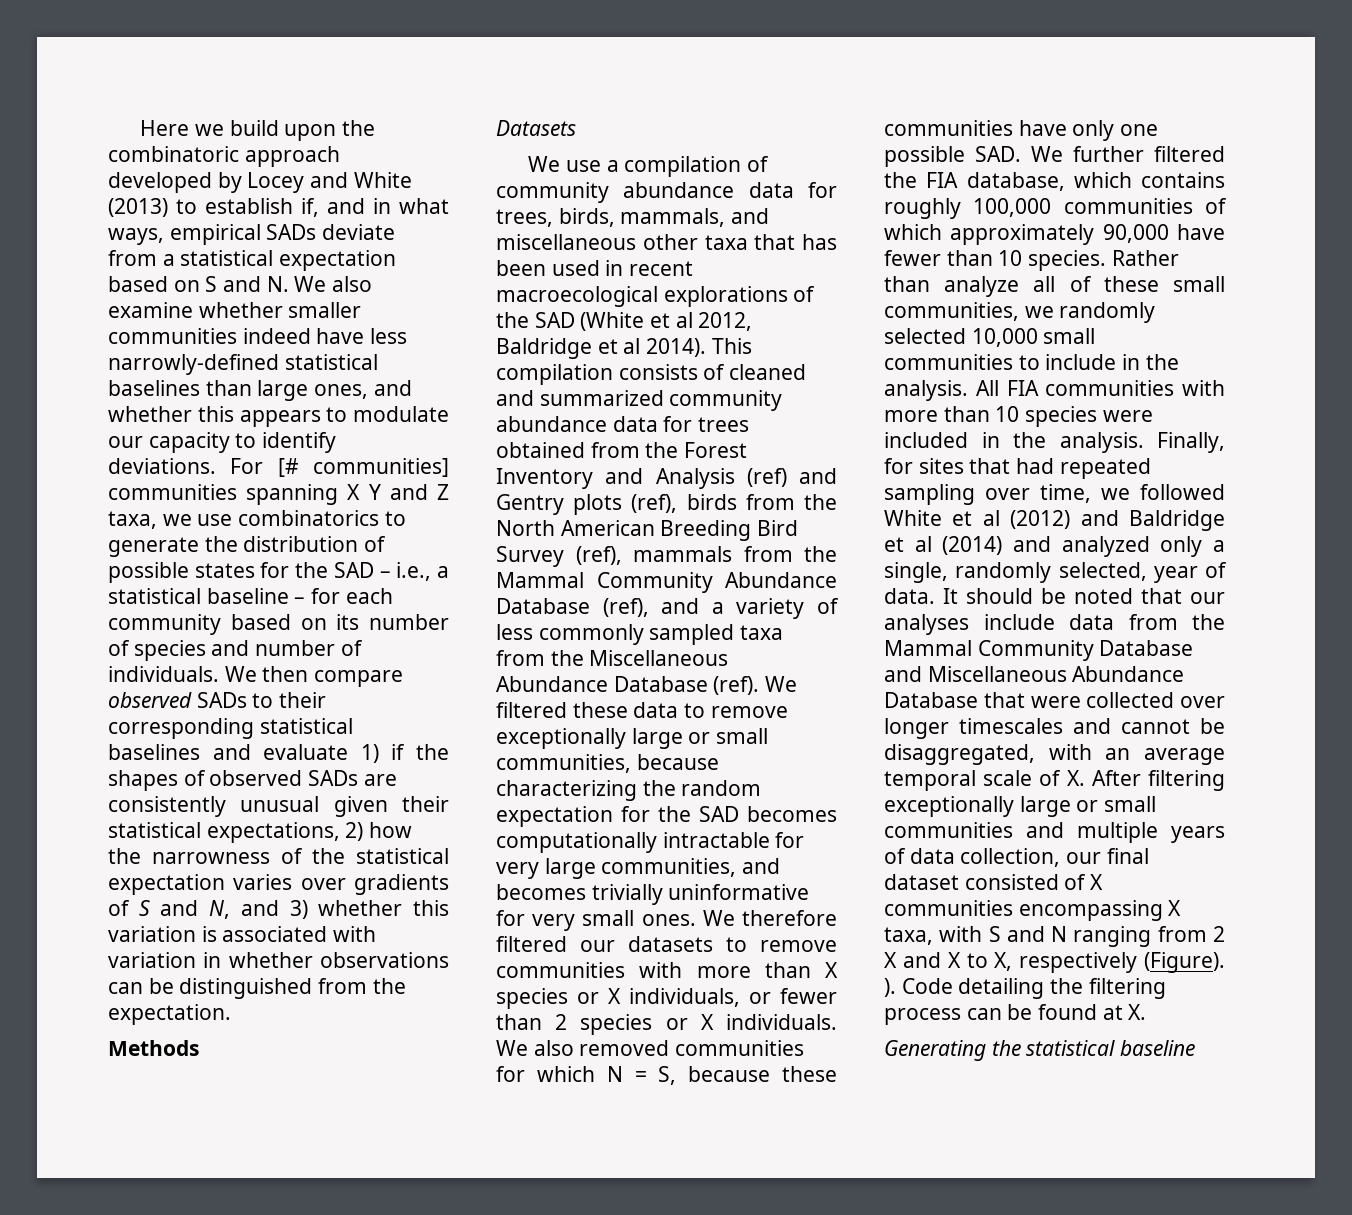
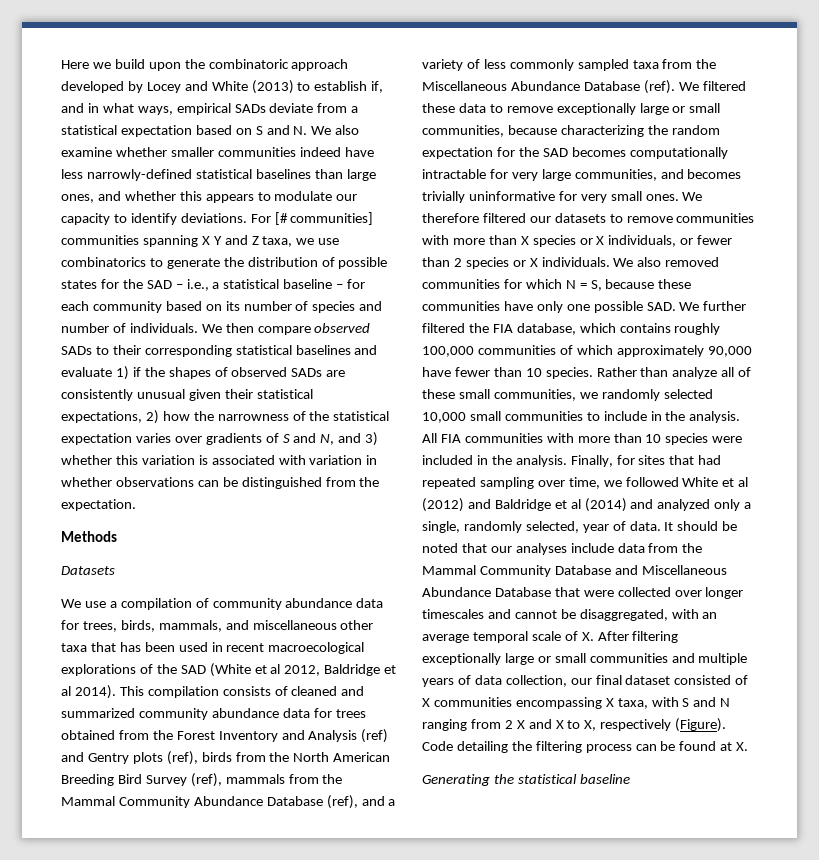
- It should be noted that our analyses include data from the Mammal Community Database and Miscellaneous Abundance Database that were collected over longer timescales and cannot be disaggregated, with an average temporal scale of X. After filtering exceptionally large or small communities and multiple years of data collection, our final dataset consisted of X communities encompassing X taxa, with S and N ranging from 2 X and X to X, respectively (Figure). ).
+ It should be noted that our analyses include data from the Mammal Community Database and Miscellaneous Abundance Database that were collected over longer timescales and cannot be disaggregated, with an average temporal scale of X. After filtering exceptionally large or small communities and multiple years of data collection, our final dataset consisted of X communities encompassing X taxa, with S and N ranging from 2 X and X to X, respectively (Figure).

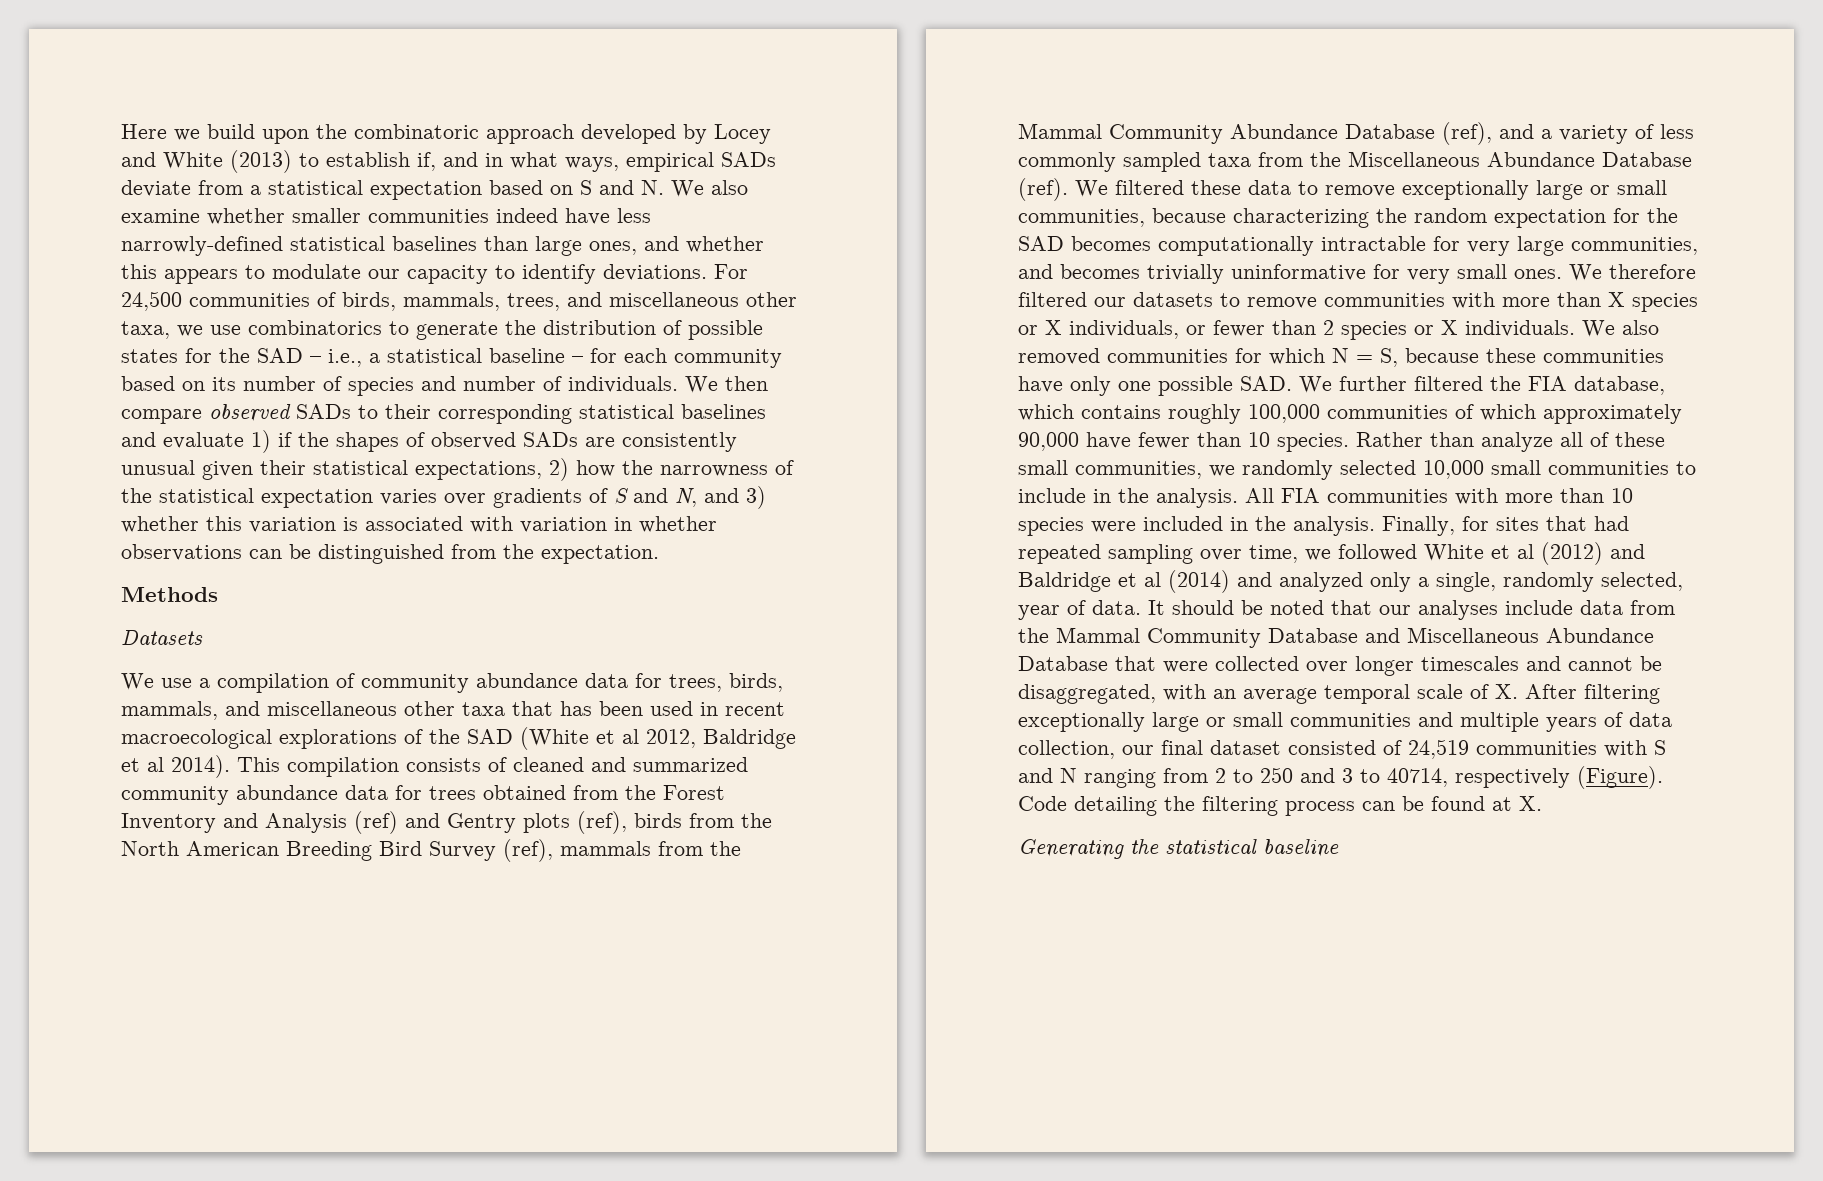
- For [# communities] communities spanning X Y and Z taxa, we use combinatorics to generate the distribution of possible states for the SAD – i.e., a statistical baseline – for each community based on its number of species and number of individuals.
+ For 24,500 communities of birds, mammals, trees, and miscellaneous other taxa, we use combinatorics to generate the distribution of possible states for the SAD – i.e., a statistical baseline – for each community based on its number of species and number of individuals.
- It should be noted that our analyses include data from the Mammal Community Database and Miscellaneous Abundance Database that were collected over longer timescales and cannot be disaggregated, with an average temporal scale of X. After filtering exceptionally large or small communities and multiple years of data collection, our final dataset consisted of X communities encompassing X taxa, with S and N ranging from 2 X and X to X, respectively (Figure).
+ It should be noted that our analyses include data from the Mammal Community Database and Miscellaneous Abundance Database that were collected over longer timescales and cannot be disaggregated, with an average temporal scale of X. After filtering exceptionally large or small communities and multiple years of data collection, our final dataset consisted of 24,519 communities with S and N ranging from 2 to 250 and 3 to 40714, respectively (Figure).

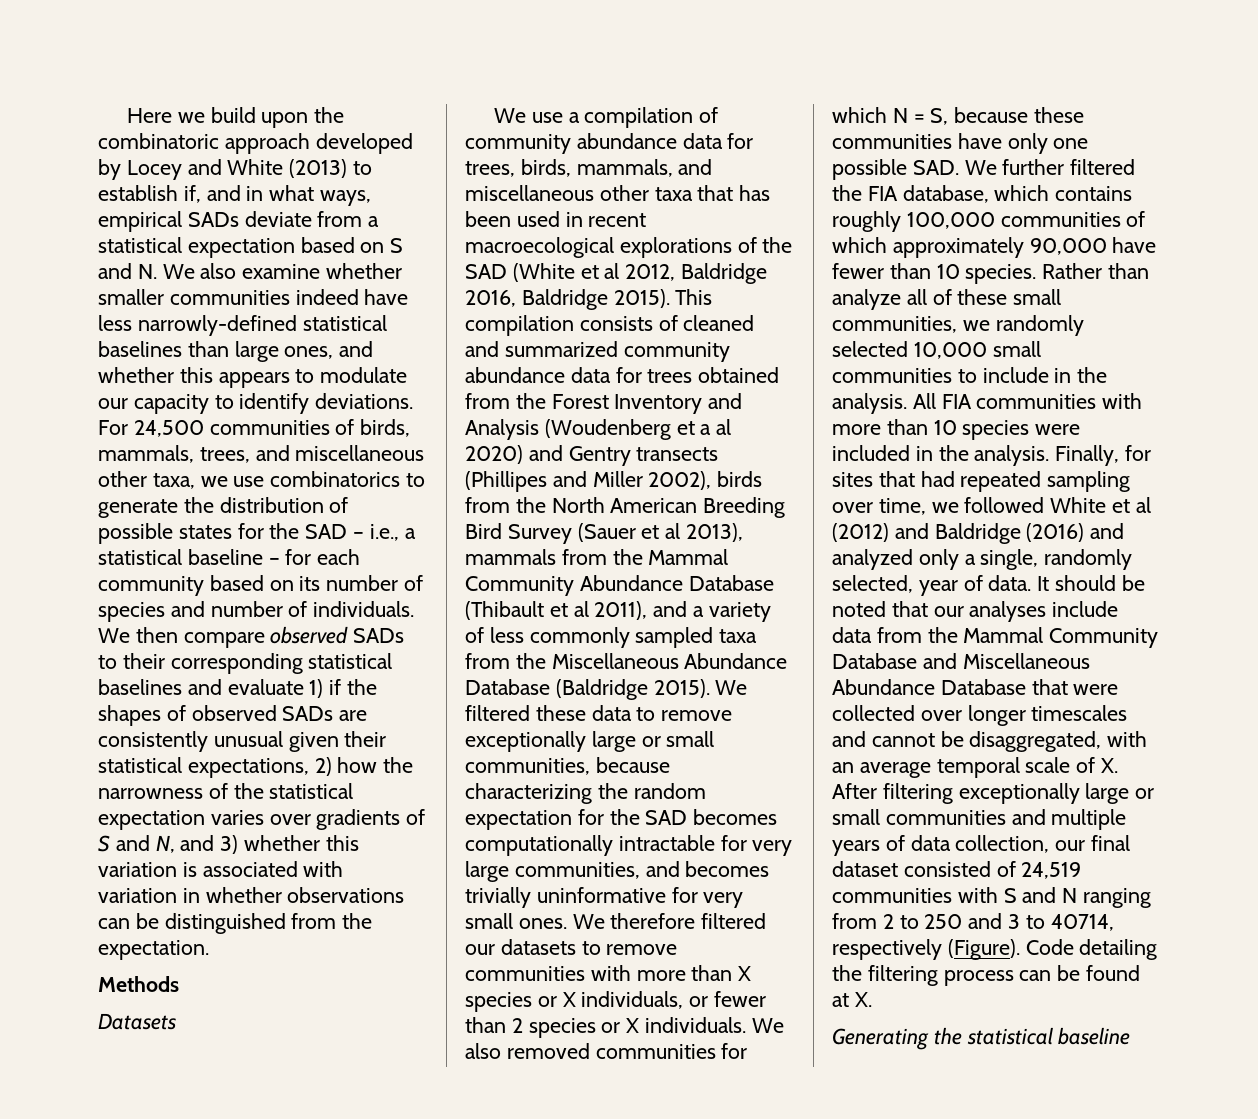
- We use a compilation of community abundance data for trees, birds, mammals, and miscellaneous other taxa that has been used in recent macroecological explorations of the SAD (White et al 2012, Baldridge et al 2014).
+ We use a compilation of community abundance data for trees, birds, mammals, and miscellaneous other taxa that has been used in recent macroecological explorations of the SAD (White et al 2012, Baldridge 2016, Baldridge 2015).
- This compilation consists of cleaned and summarized community abundance data for trees obtained from the Forest Inventory and Analysis (ref) and Gentry plots (ref), birds from the North American Breeding Bird Survey (ref), mammals from the Mammal Community Abundance Database (ref), and a variety of less commonly sampled taxa from the Miscellaneous Abundance Database (ref).
+ This compilation consists of cleaned and summarized community abundance data for trees obtained from the Forest Inventory and Analysis (Woudenberg et a al 2020) and Gentry transects (Phillipes and Miller 2002), birds from the North American Breeding Bird Survey (Sauer et al 2013), mammals from the Mammal Community Abundance Database (Thibault et al 2011), and a variety of less commonly sampled taxa from the Miscellaneous Abundance Database (Baldridge 2015).
- Finally, for sites that had repeated sampling over time, we followed White et al (2012) and Baldridge et al (2014) and analyzed only a single, randomly selected, year of data.
+ Finally, for sites that had repeated sampling over time, we followed White et al (2012) and Baldridge (2016) and analyzed only a single, randomly selected, year of data.

